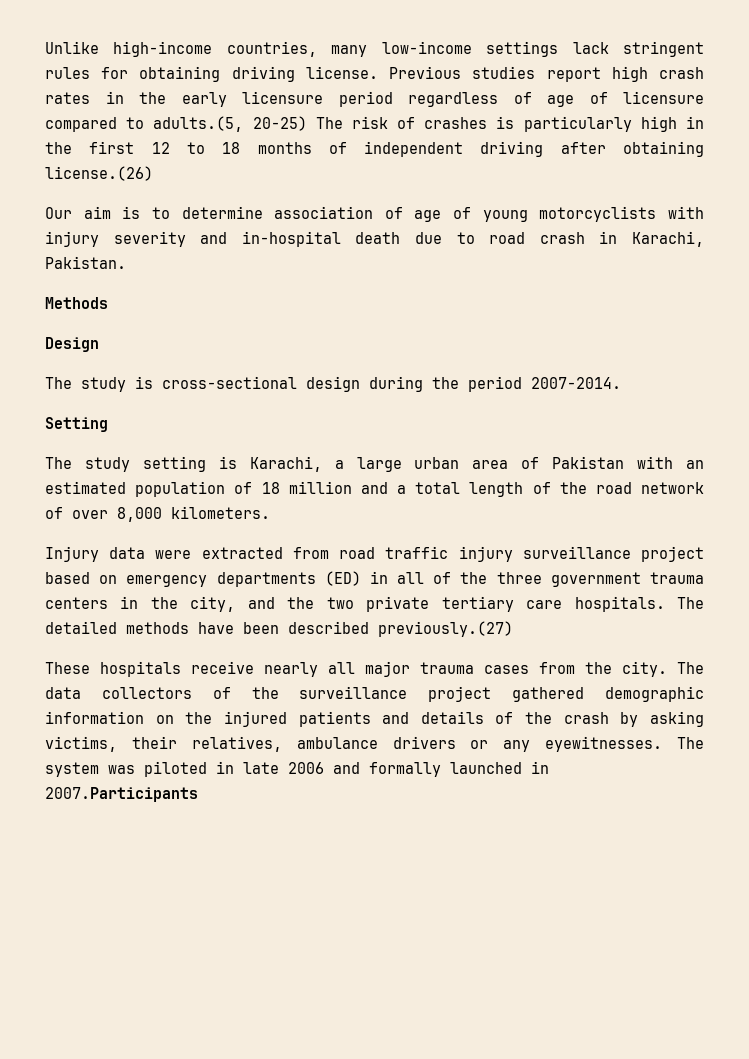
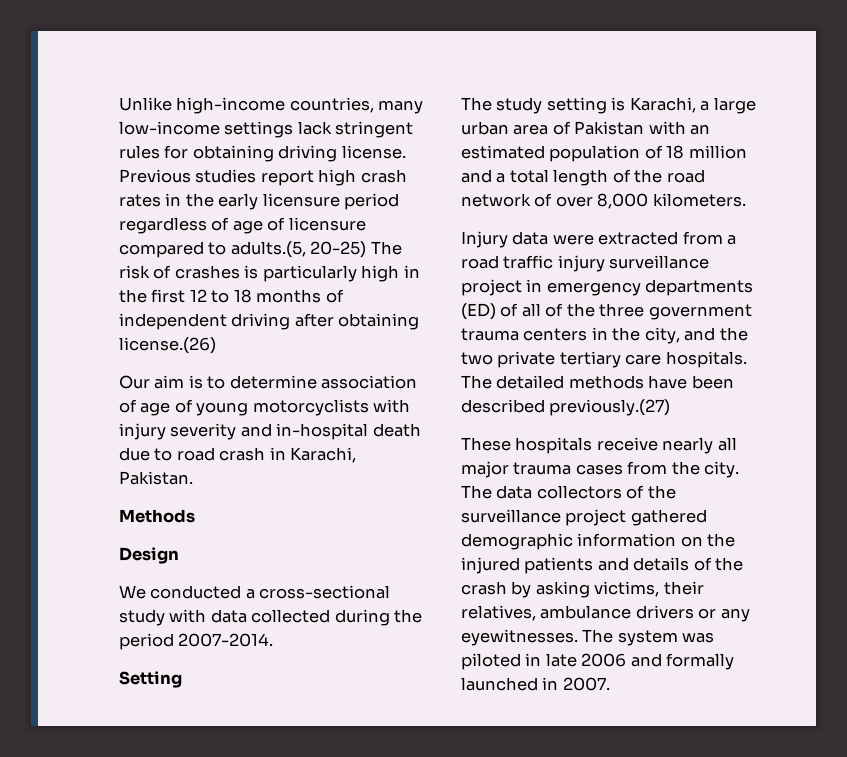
- The study is cross-sectional design during the period 2007-2014.
+ We conducted a cross-sectional study with data collected during the period 2007-2014.
- Injury data were extracted from road traffic injury surveillance project based on emergency departments (ED) in all of the three government trauma centers in the city, and the two private tertiary care hospitals.
+ Injury data were extracted from a road traffic injury surveillance project in emergency departments (ED) of all of the three government trauma centers in the city, and the two private tertiary care hospitals.
- The system was piloted in late 2006 and formally launched in 2007.Participants
+ The system was piloted in late 2006 and formally launched in 2007.

